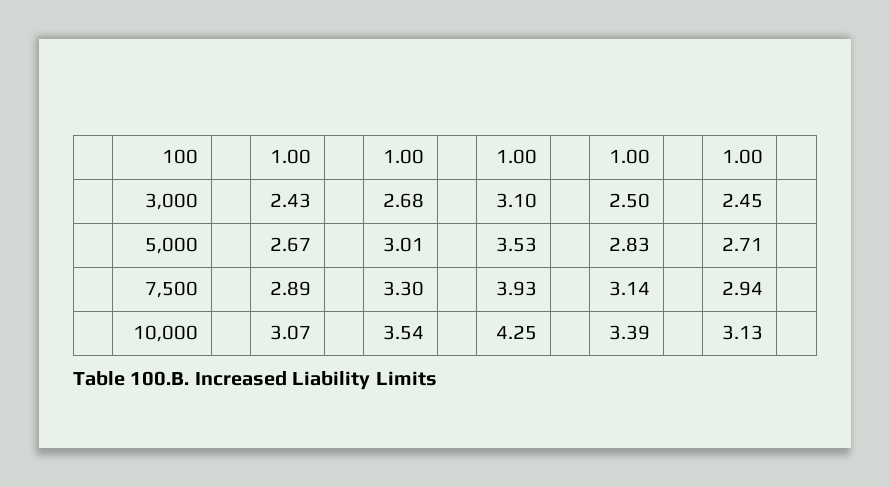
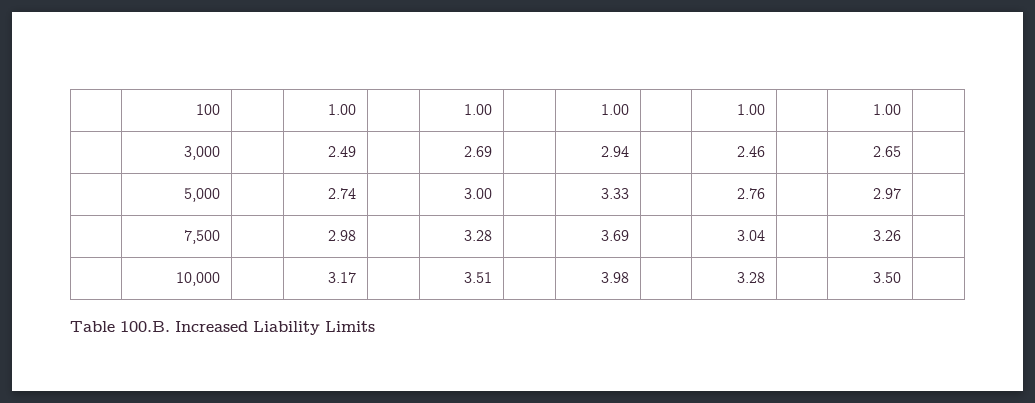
- | 3,000 | | 2.43 | | 2.68 | | 3.10 | | 2.50 | | 2.45 |
- | 5,000 | | 2.67 | | 3.01 | | 3.53 | | 2.83 | | 2.71 |
- | 7,500 | | 2.89 | | 3.30 | | 3.93 | | 3.14 | | 2.94 |
- | 10,000 | | 3.07 | | 3.54 | | 4.25 | | 3.39 | | 3.13 |
+ | 3,000 | | 2.49 | | 2.69 | | 2.94 | | 2.46 | | 2.65 |
+ | 5,000 | | 2.74 | | 3.00 | | 3.33 | | 2.76 | | 2.97 |
+ | 7,500 | | 2.98 | | 3.28 | | 3.69 | | 3.04 | | 3.26 |
+ | 10,000 | | 3.17 | | 3.51 | | 3.98 | | 3.28 | | 3.50 |

